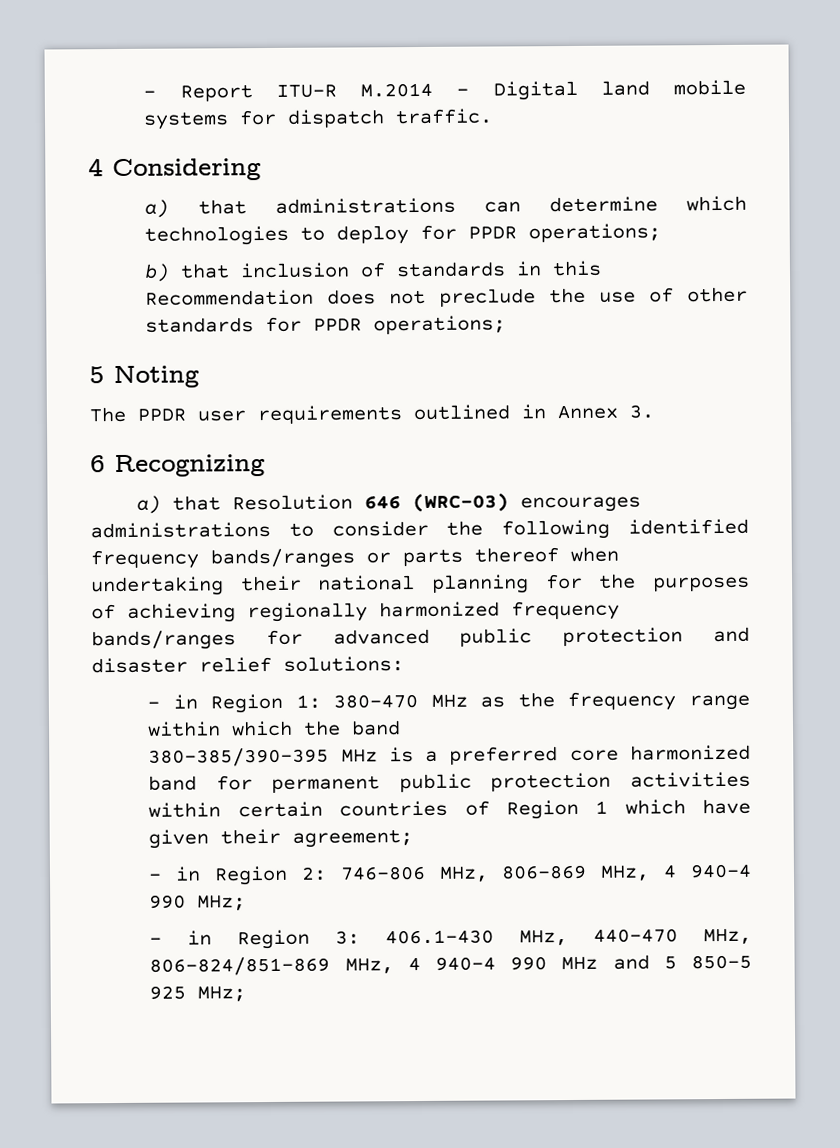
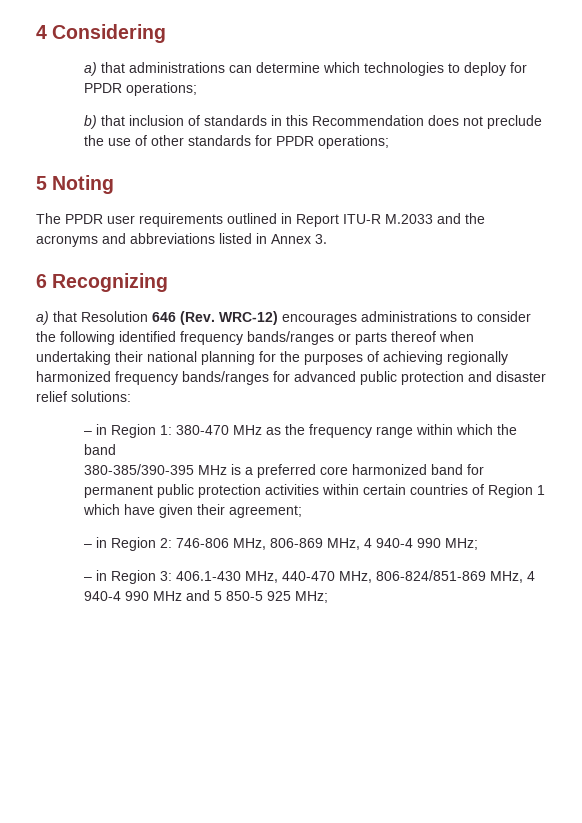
- – Report ITU-R M.2014 – Digital land mobile systems for dispatch traffic.
- The PPDR user requirements outlined in Annex 3.
+ The PPDR user requirements outlined in Report ITU-R M.2033 and the acronyms and abbreviations listed in Annex 3.
- a) that Resolution 646 (WRC-03) encourages administrations to consider the following identified frequency bands/ranges or parts thereof when undertaking their national planning for the purposes of achieving regionally harmonized frequency bands/ranges for advanced public protection and disaster relief solutions:
+ a) that Resolution 646 (Rev. WRC-12) encourages administrations to consider the following identified frequency bands/ranges or parts thereof when undertaking their national planning for the purposes of achieving regionally harmonized frequency bands/ranges for advanced public protection and disaster relief solutions:

